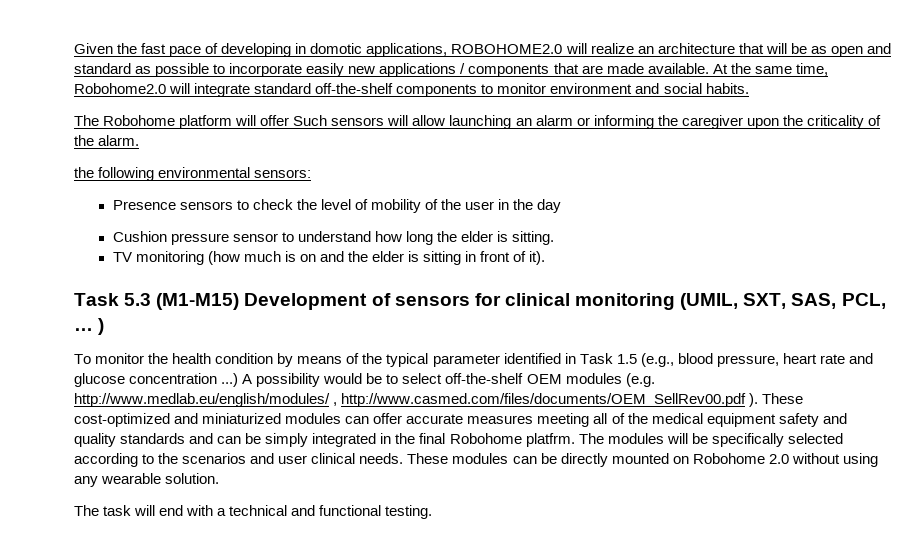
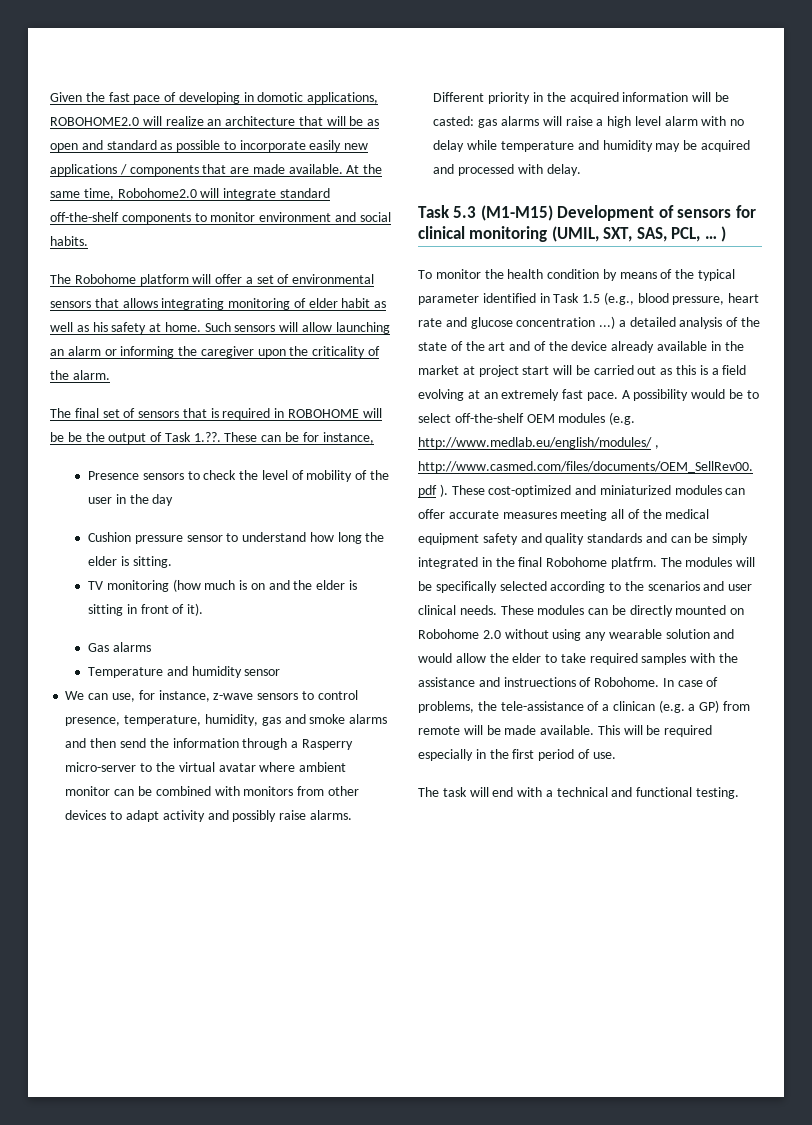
- The Robohome platform will offer Such sensors will allow launching an alarm or informing the caregiver upon the criticality of the alarm.
+ The Robohome platform will offer a set of environmental sensors that allows integrating monitoring of elder habit as well as his safety at home. Such sensors will allow launching an alarm or informing the caregiver upon the criticality of the alarm.
- the following environmental sensors:
+ The final set of sensors that is required in ROBOHOME will be be the output of Task 1.??. These can be for instance,
+ Gas alarms
+ Temperature and humidity sensor
+ We can use, for instance, z-wave sensors to control presence, temperature, humidity, gas and smoke alarms and then send the information through a Rasperry micro-server to the virtual avatar where ambient monitor can be combined with monitors from other devices to adapt activity and possibly raise alarms. Different priority in the acquired information will be casted: gas alarms will raise a high level alarm with no delay while temperature and humidity may be acquired and processed with delay.
- To monitor the health condition by means of the typical parameter identified in Task 1.5 (e.g., blood pressure, heart rate and glucose concentration ...)
+ To monitor the health condition by means of the typical parameter identified in Task 1.5 (e.g., blood pressure, heart rate and glucose concentration ...) a detailed analysis of the state of the art and of the device already available in the market at project start will be carried out as this is a field evolving at an extremely fast pace.
- These modules can be directly mounted on Robohome 2.0 without using any wearable solution.
+ These modules can be directly mounted on Robohome 2.0 without using any wearable solution and would allow the elder to take required samples with the assistance and instruections of Robohome. In case of problems, the tele-assistance of a clinican (e.g. a GP) from remote will be made available. This will be required especially in the first period of use.

